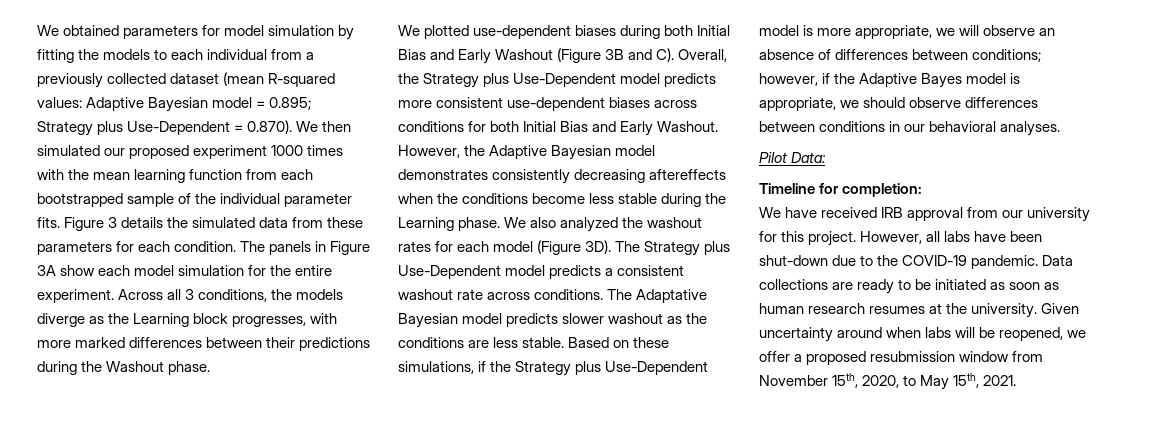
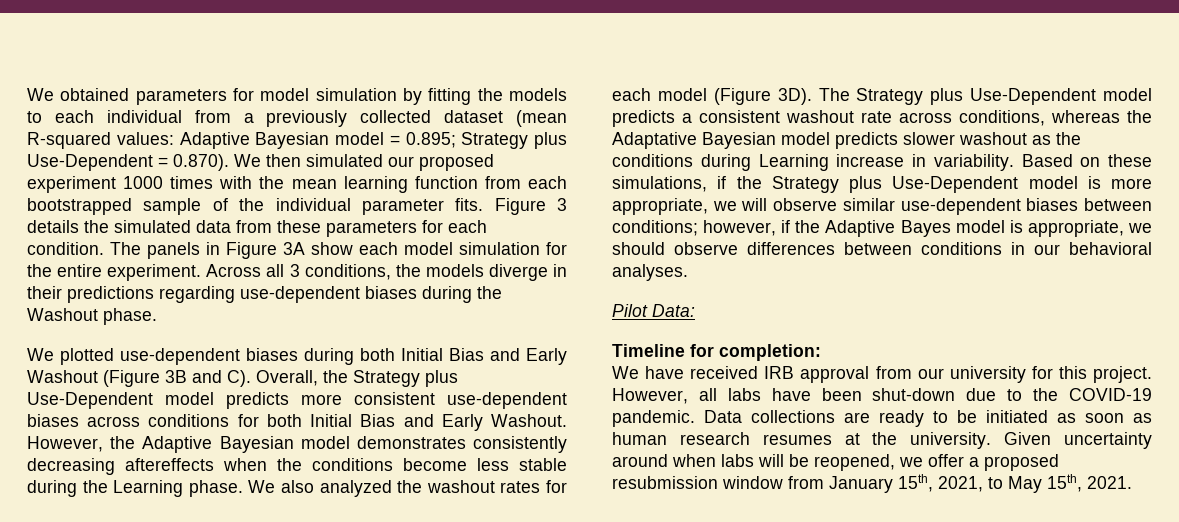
- Across all 3 conditions, the models diverge as the Learning block progresses, with more marked differences between their predictions during the Washout phase.
+ Across all 3 conditions, the models diverge in their predictions regarding use-dependent biases during the Washout phase.
- The Strategy plus Use-Dependent model predicts a consistent washout rate across conditions. The Adaptative Bayesian model predicts slower washout as the conditions are less stable.
+ The Strategy plus Use-Dependent model predicts a consistent washout rate across conditions, whereas the Adaptative Bayesian model predicts slower washout as the conditions during Learning increase in variability.
- Based on these simulations, if the Strategy plus Use-Dependent model is more appropriate, we will observe an absence of differences between conditions; however, if the Adaptive Bayes model is appropriate, we should observe differences between conditions in our behavioral analyses.
+ Based on these simulations, if the Strategy plus Use-Dependent model is more appropriate, we will observe similar use-dependent biases between conditions; however, if the Adaptive Bayes model is appropriate, we should observe differences between conditions in our behavioral analyses.
- Given uncertainty around when labs will be reopened, we offer a proposed resubmission window from November 15th, 2020, to May 15th, 2021.
+ Given uncertainty around when labs will be reopened, we offer a proposed resubmission window from January 15th, 2021, to May 15th, 2021.

